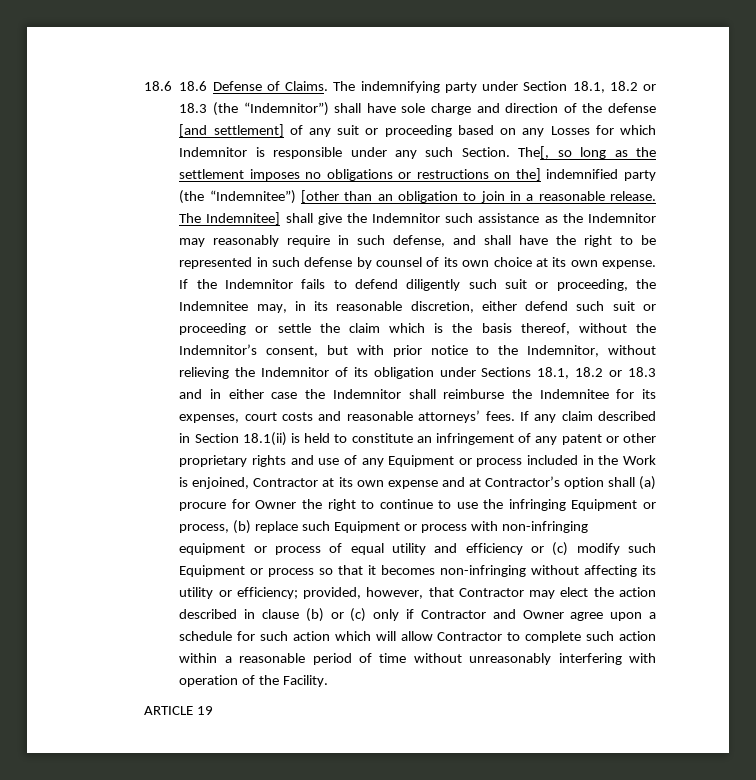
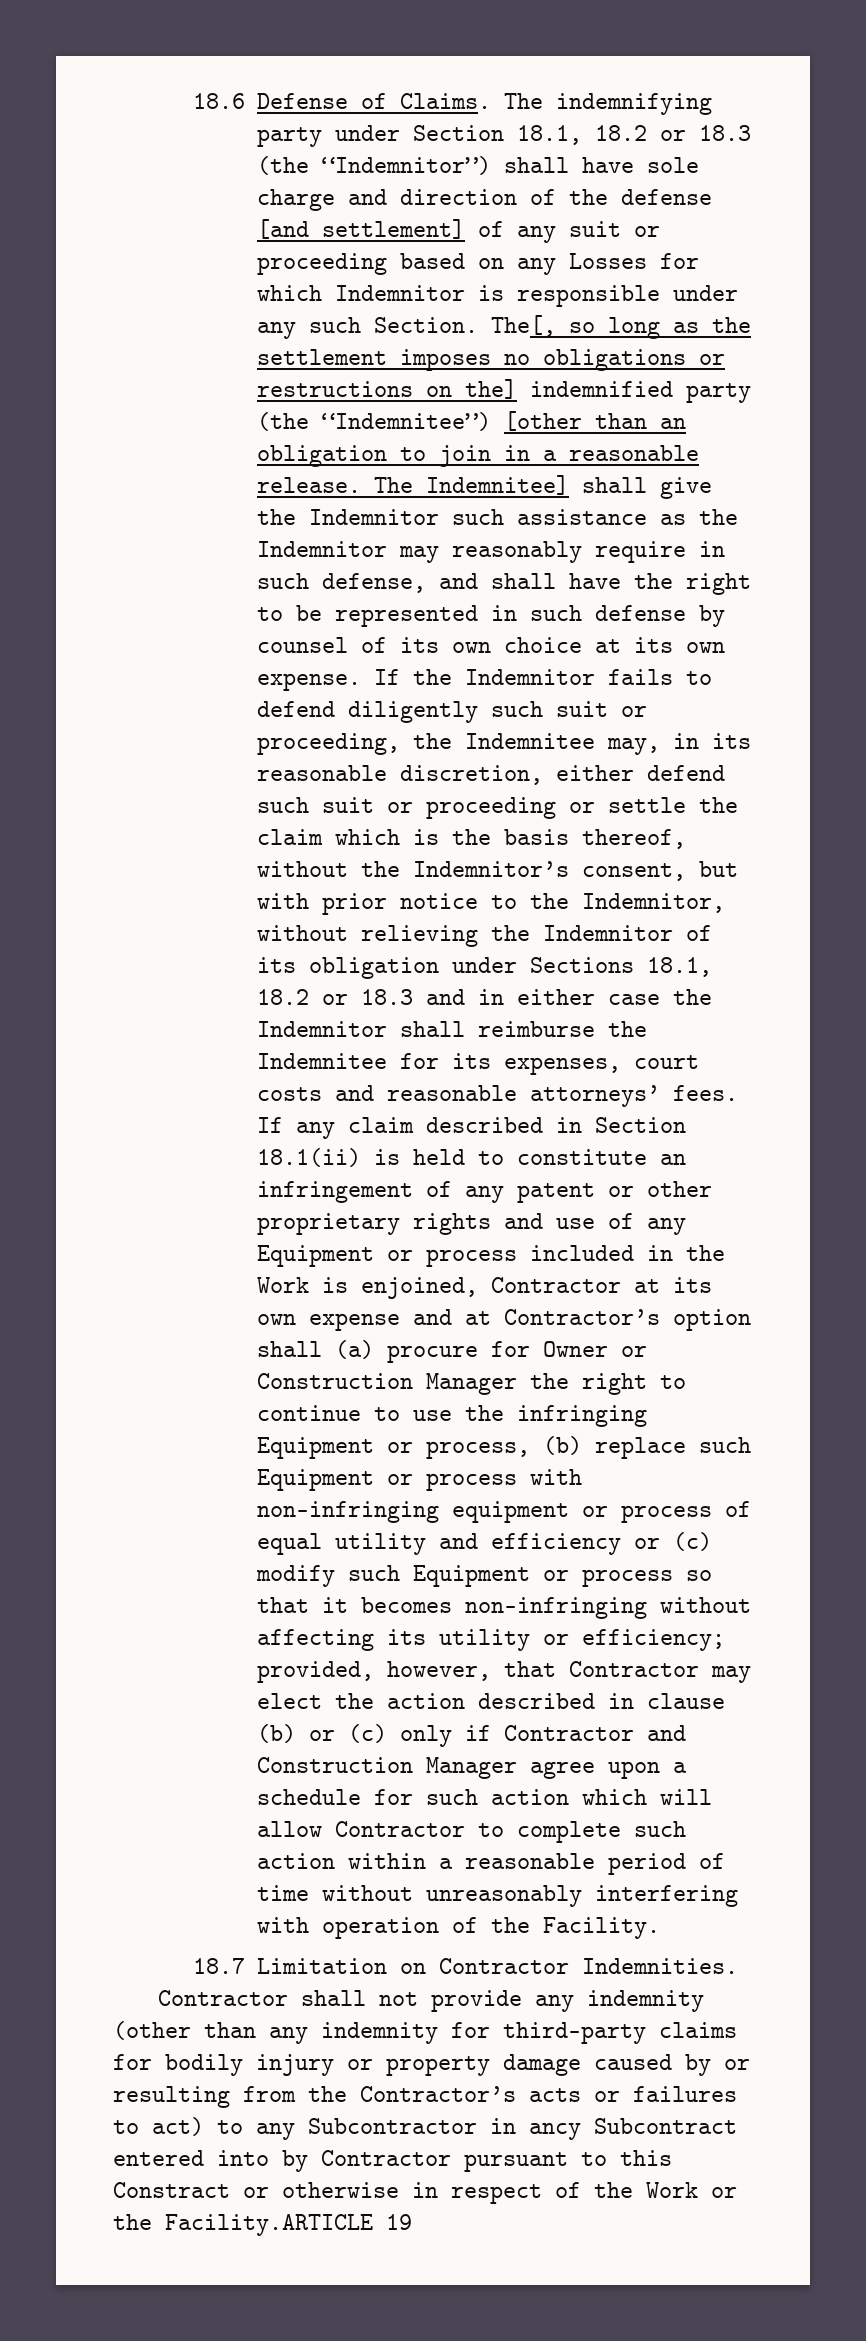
- 18.6 18.6 Defense of Claims.
+ 18.6 Defense of Claims.
- If any claim described in Section 18.1(ii) is held to constitute an infringement of any patent or other proprietary rights and use of any Equipment or process included in the Work is enjoined, Contractor at its own expense and at Contractor’s option shall (a) procure for Owner the right to continue to use the infringing Equipment or process, (b) replace such Equipment or process with non-infringing equipment or process of equal utility and efficiency or (c) modify such Equipment or process so that it becomes non-infringing without affecting its utility or efficiency;
+ If any claim described in Section 18.1(ii) is held to constitute an infringement of any patent or other proprietary rights and use of any Equipment or process included in the Work is enjoined, Contractor at its own expense and at Contractor’s option shall (a) procure for Owner or Construction Manager the right to continue to use the infringing Equipment or process, (b) replace such Equipment or process with non-infringing equipment or process of equal utility and efficiency or (c) modify such Equipment or process so that it becomes non-infringing without affecting its utility or efficiency;
- provided, however, that Contractor may elect the action described in clause (b) or (c) only if Contractor and Owner agree upon a schedule for such action which will allow Contractor to complete such action within a reasonable period of time without unreasonably interfering with operation of the Facility.
+ provided, however, that Contractor may elect the action described in clause (b) or (c) only if Contractor and Construction Manager agree upon a schedule for such action which will allow Contractor to complete such action within a reasonable period of time without unreasonably interfering with operation of the Facility.
- ARTICLE 19
+ 18.7 Limitation on Contractor Indemnities.
+ Contractor shall not provide any indemnity (other than any indemnity for third-party claims for bodily injury or property damage caused by or resulting from the Contractor’s acts or failures to act) to any Subcontractor in ancy Subcontract entered into by Contractor pursuant to this Constract or otherwise in respect of the Work or the Facility.ARTICLE 19

